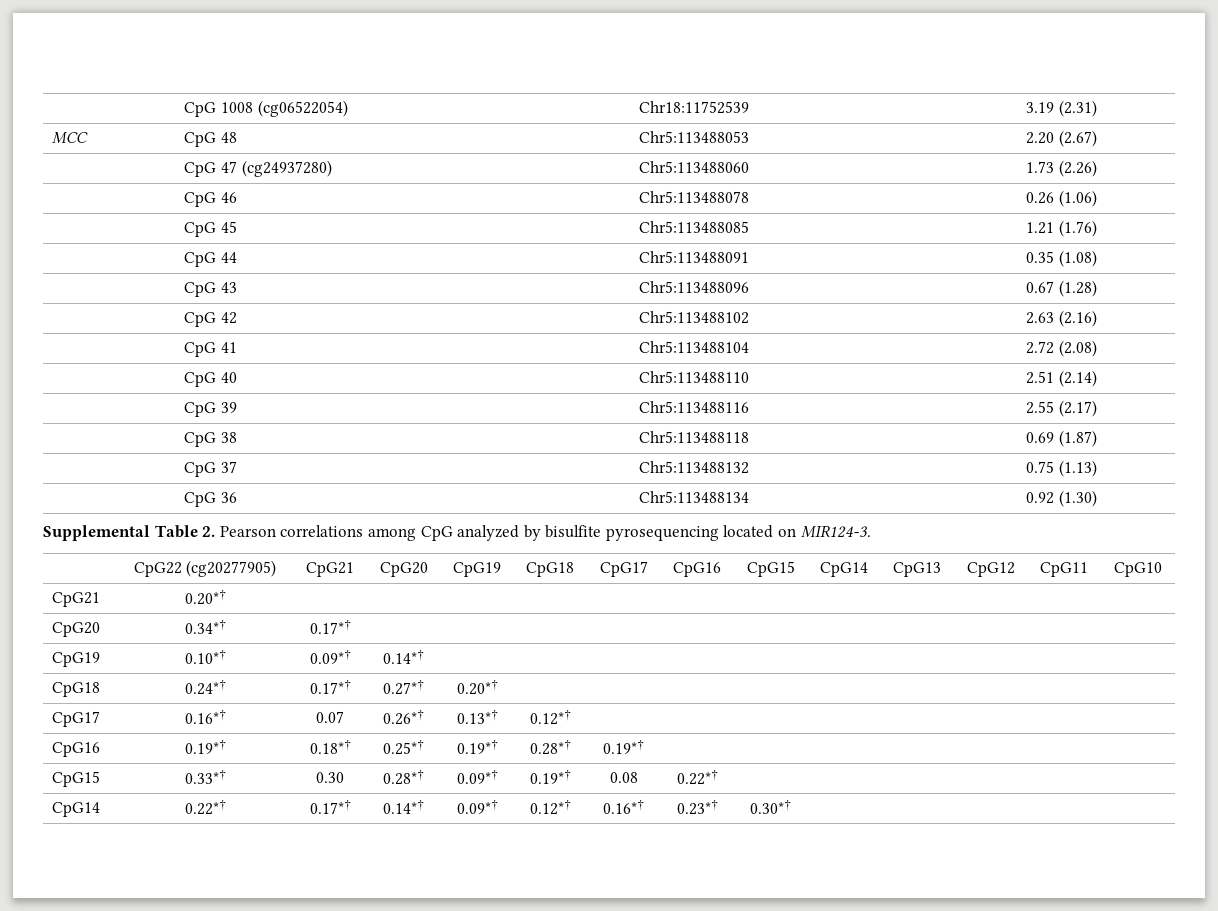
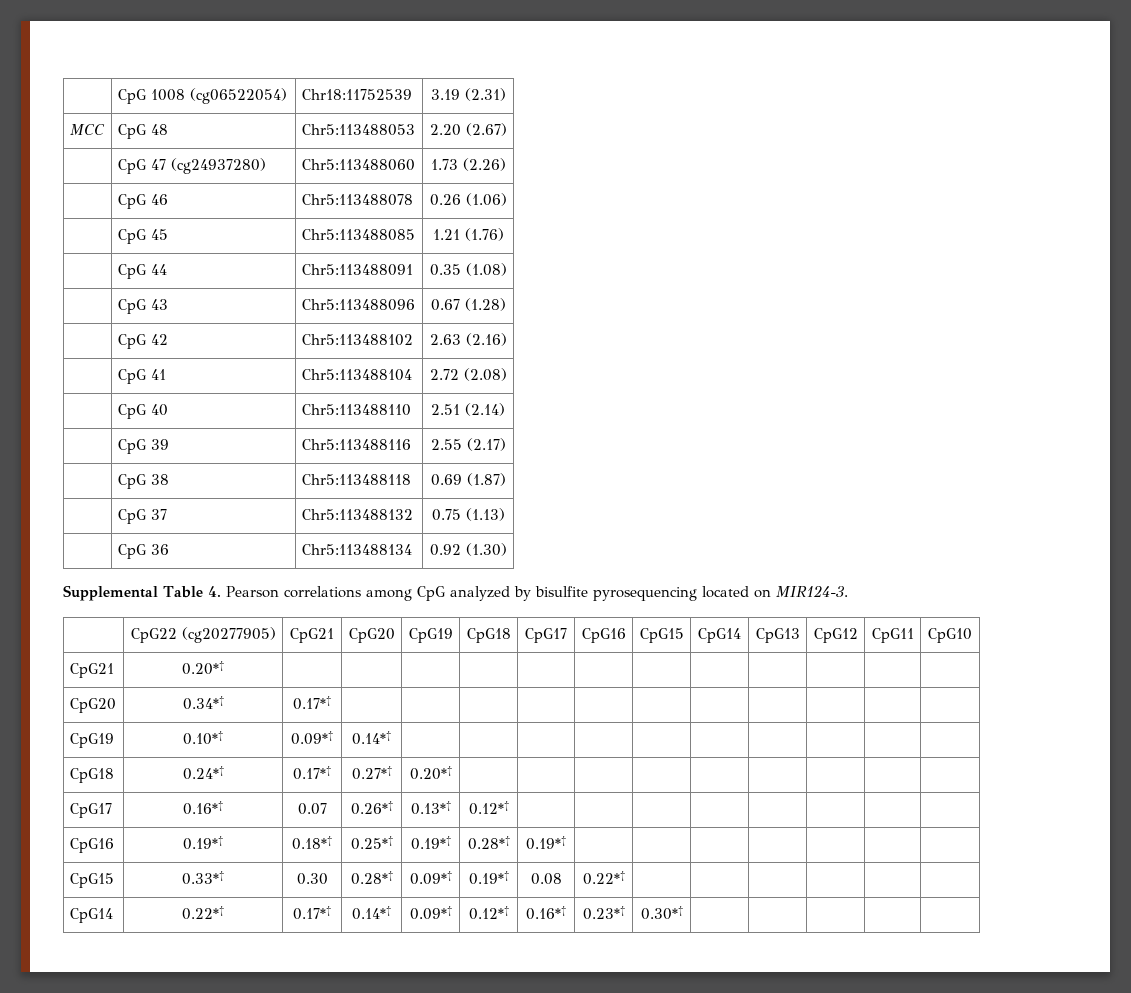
- Supplemental Table 2. Pearson correlations among CpG analyzed by bisulfite pyrosequencing located on MIR124-3.
+ Supplemental Table 4. Pearson correlations among CpG analyzed by bisulfite pyrosequencing located on MIR124-3.

